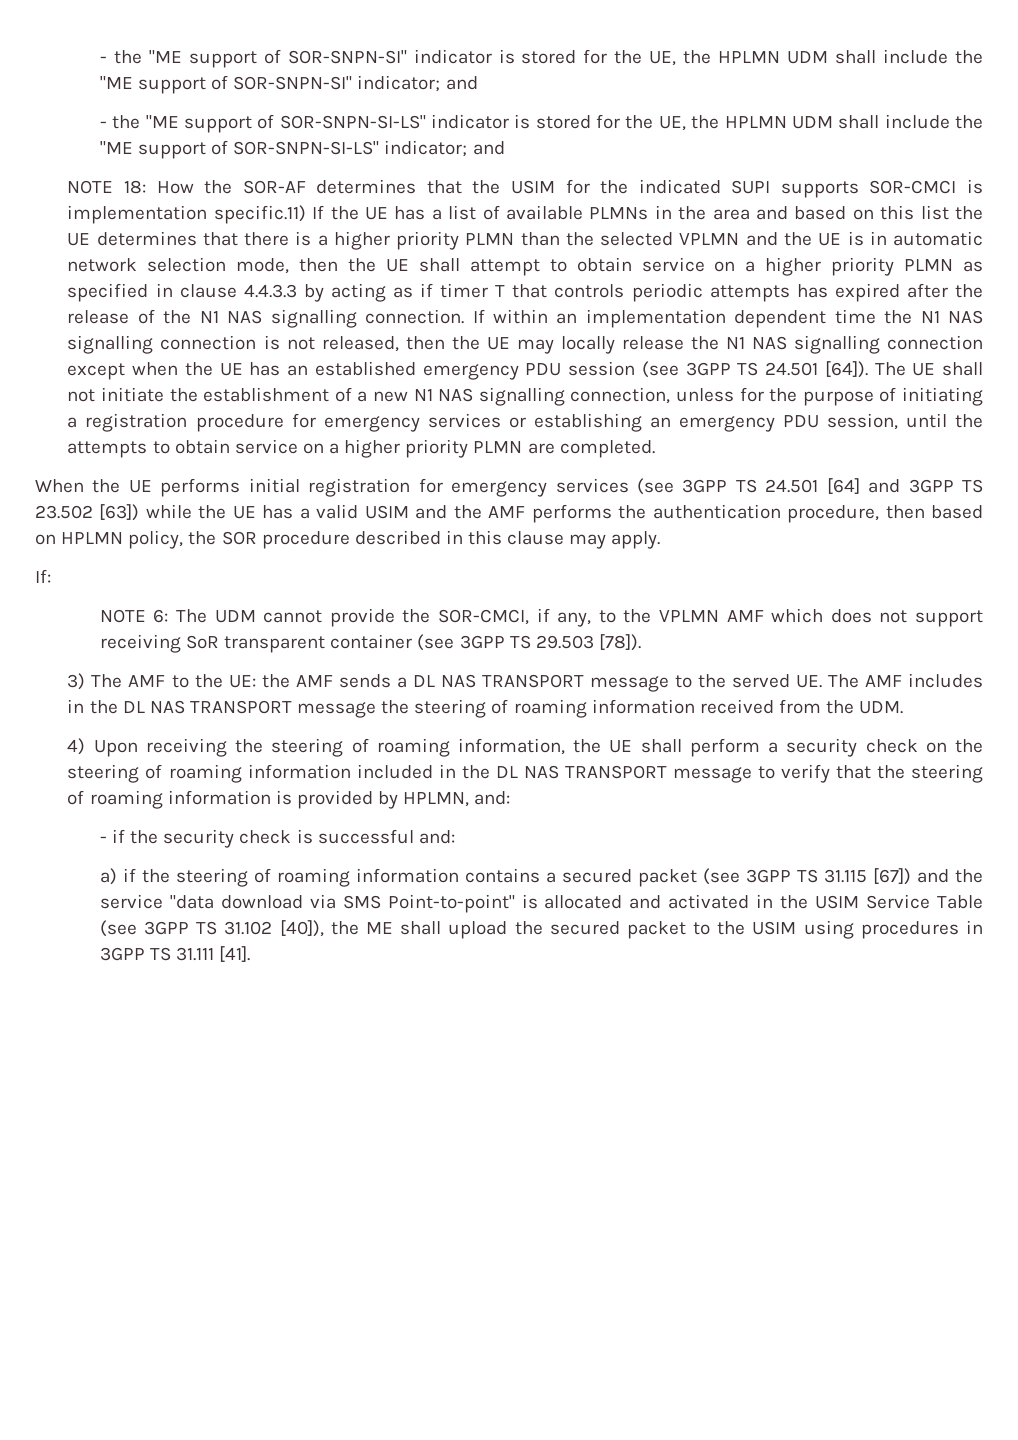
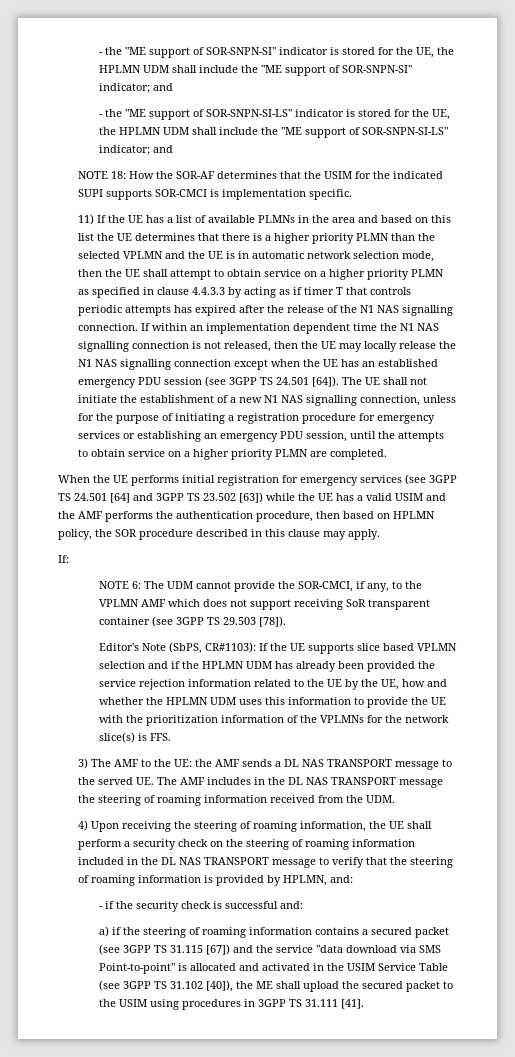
- How the SOR-AF determines that the USIM for the indicated SUPI supports SOR-CMCI is implementation specific.11) If the UE has a list of available PLMNs in the area and based on this list the UE determines that there is a higher priority PLMN than the selected VPLMN and the UE is in automatic network selection mode, then the UE shall attempt to obtain service on a higher priority PLMN as specified in clause 4.4.3.3 by acting as if timer T that controls periodic attempts has expired after the release of the N1 NAS signalling connection.
+ How the SOR-AF determines that the USIM for the indicated SUPI supports SOR-CMCI is implementation specific.
+ 11) If the UE has a list of available PLMNs in the area and based on this list the UE determines that there is a higher priority PLMN than the selected VPLMN and the UE is in automatic network selection mode, then the UE shall attempt to obtain service on a higher priority PLMN as specified in clause 4.4.3.3 by acting as if timer T that controls periodic attempts has expired after the release of the N1 NAS signalling connection.
+ Editor's Note (SbPS, CR#1103): If the UE supports slice based VPLMN selection and if the HPLMN UDM has already been provided the service rejection information related to the UE by the UE, how and whether the HPLMN UDM uses this information to provide the UE with the prioritization information of the VPLMNs for the network slice(s) is FFS.

